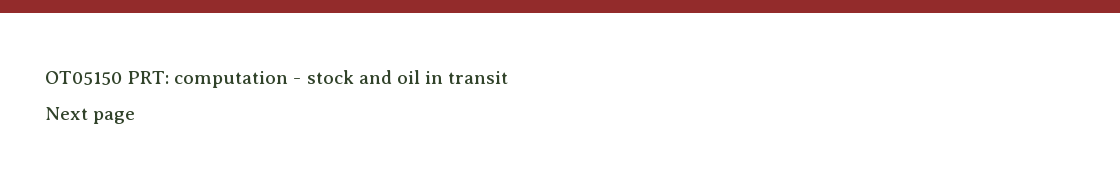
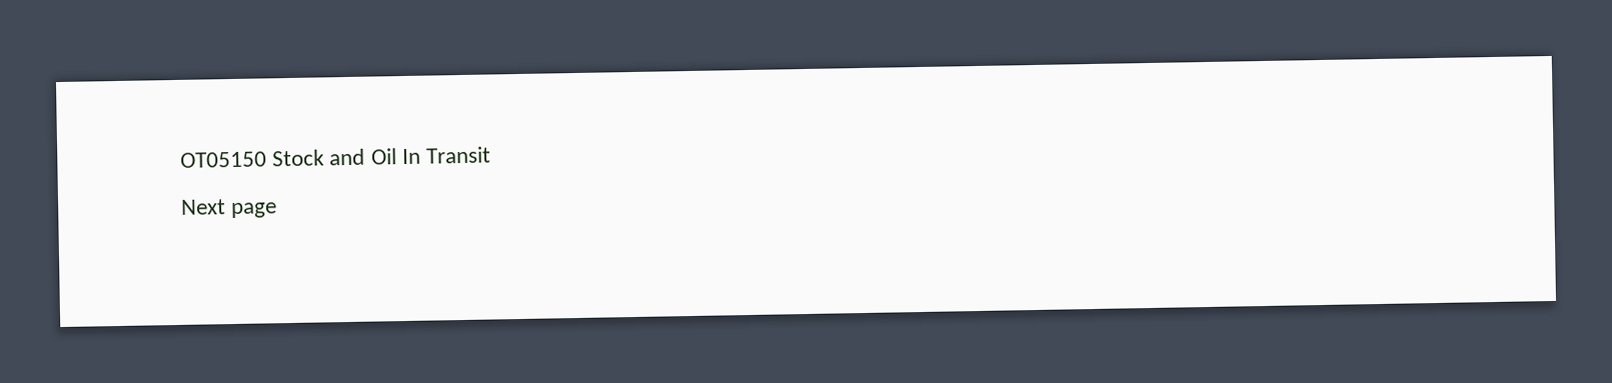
- OT05150 PRT: computation - stock and oil in transit
+ OT05150 Stock and Oil In Transit

